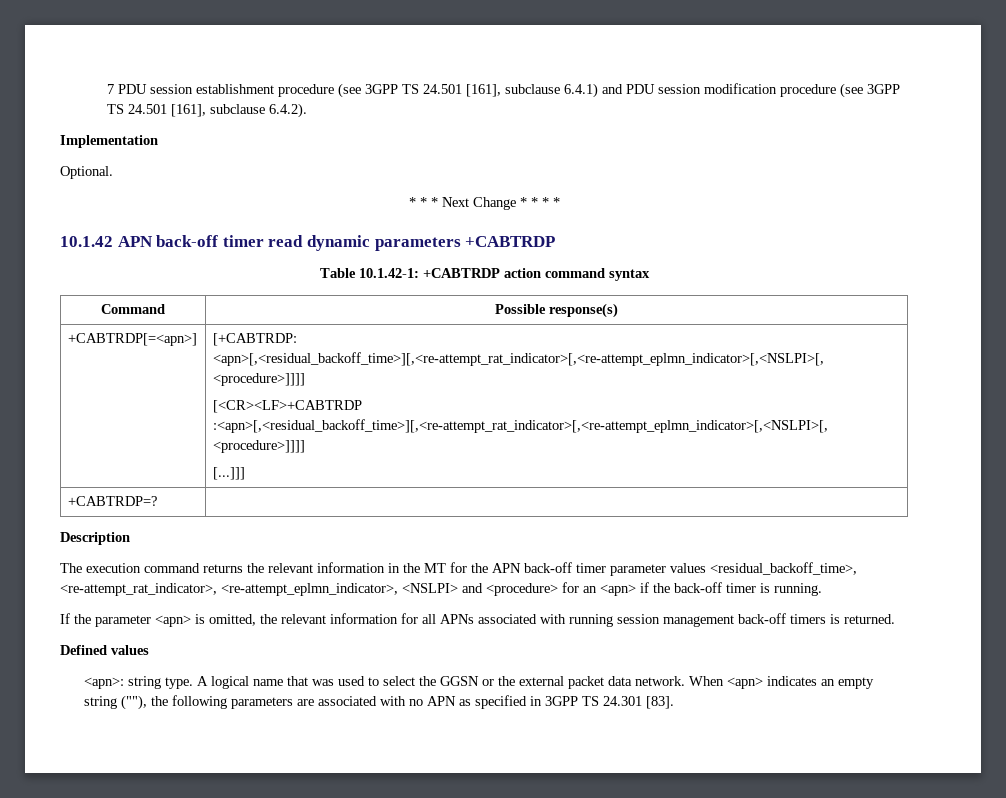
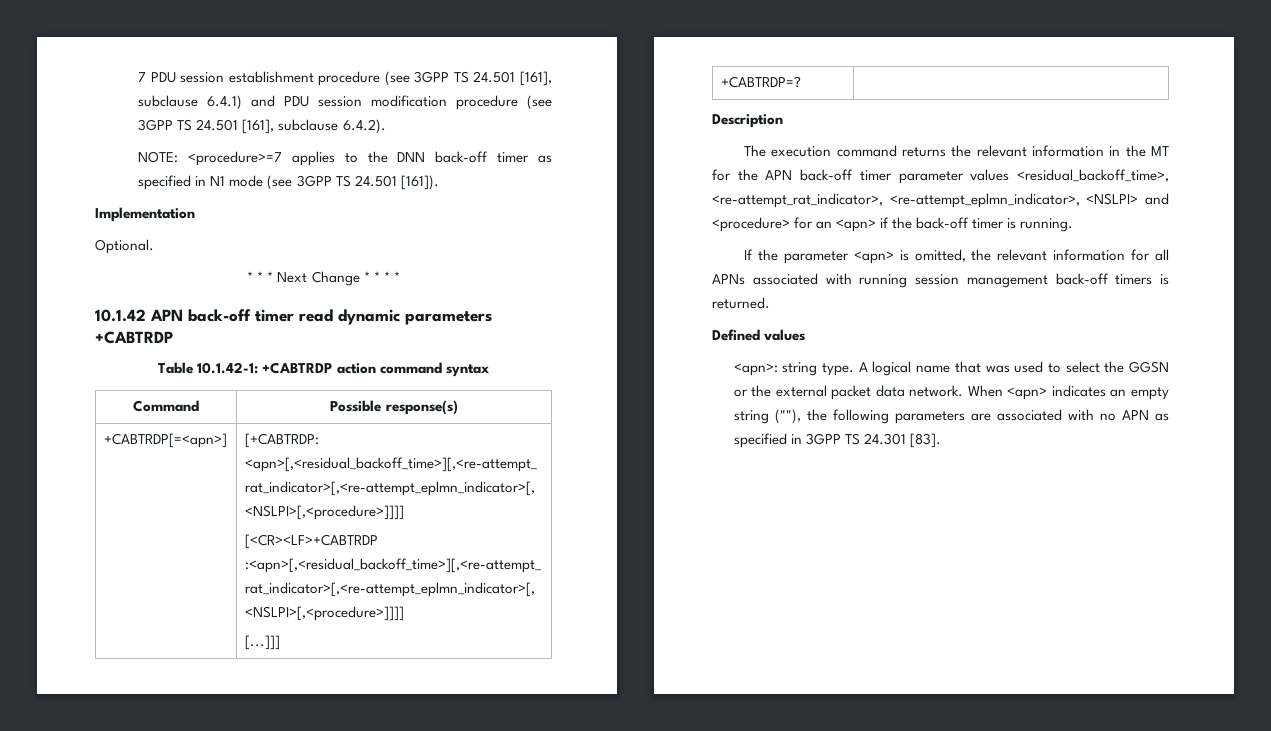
+ NOTE: <procedure>=7 applies to the DNN back-off timer as specified in N1 mode (see 3GPP TS 24.501 [161]).

